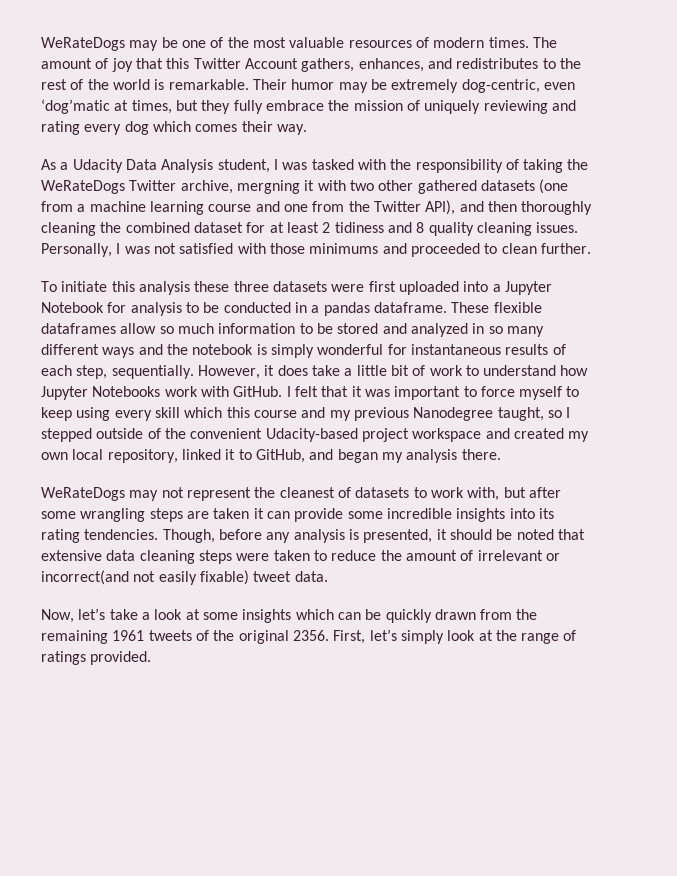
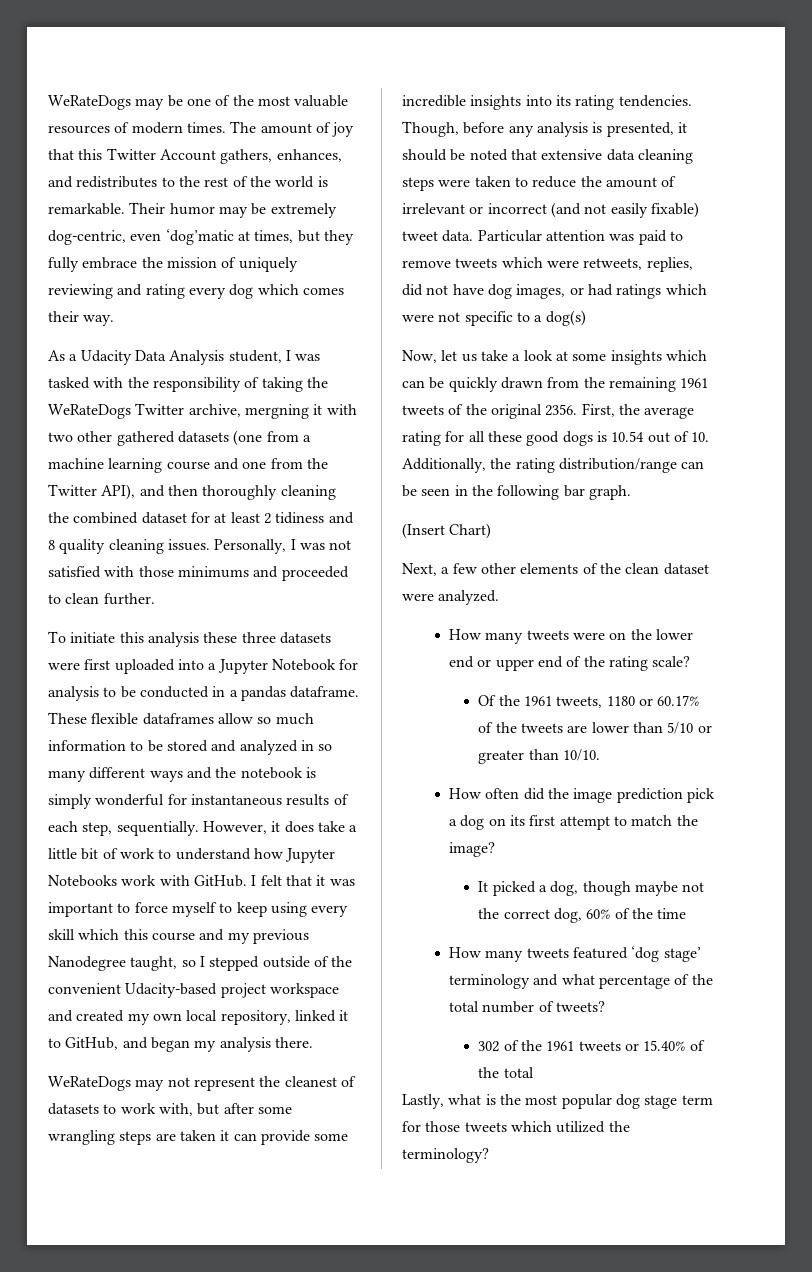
- Though, before any analysis is presented, it should be noted that extensive data cleaning steps were taken to reduce the amount of irrelevant or incorrect(and not easily fixable) tweet data.
+ Though, before any analysis is presented, it should be noted that extensive data cleaning steps were taken to reduce the amount of irrelevant or incorrect (and not easily fixable) tweet data. Particular attention was paid to remove tweets which were retweets, replies, did not have dog images, or had ratings which were not specific to a dog(s)
- Now, let’s take a look at some insights which can be quickly drawn from the remaining 1961 tweets of the original 2356.
+ Now, let us take a look at some insights which can be quickly drawn from the remaining 1961 tweets of the original 2356.
- First, let’s simply look at the range of ratings provided.
+ First, the average rating for all these good dogs is 10.54 out of 10. Additionally, the rating distribution/range can be seen in the following bar graph.
+ (Insert Chart)
+ Next, a few other elements of the clean dataset were analyzed.
+ How many tweets were on the lower end or upper end of the rating scale?
+ Of the 1961 tweets, 1180 or 60.17% of the tweets are lower than 5/10 or greater than 10/10.
+ How often did the image prediction pick a dog on its first attempt to match the image?
+ It picked a dog, though maybe not the correct dog, 60% of the time
+ How many tweets featured ‘dog stage’ terminology and what percentage of the total number of tweets?
+ 302 of the 1961 tweets or 15.40% of the total
+ Lastly, what is the most popular dog stage term for those tweets which utilized the terminology?

